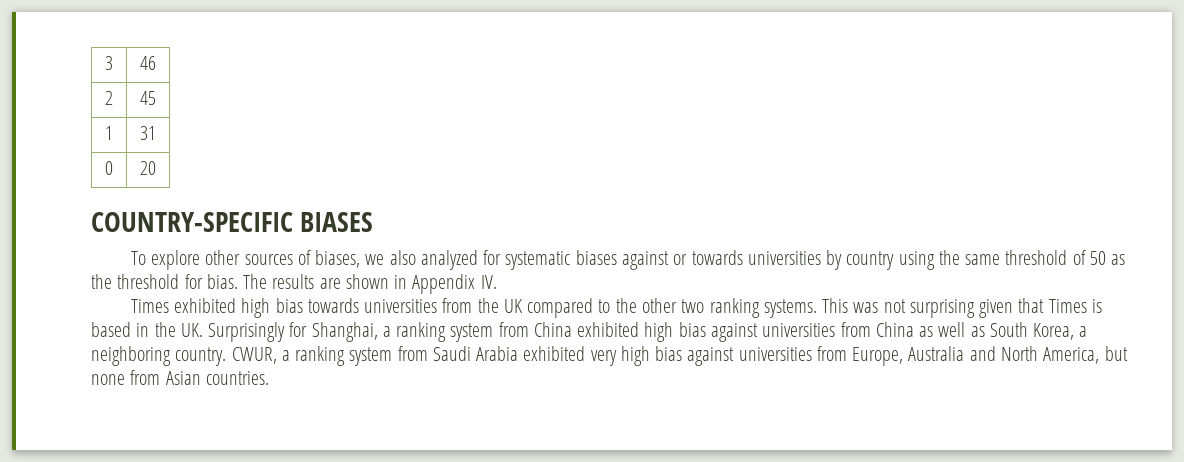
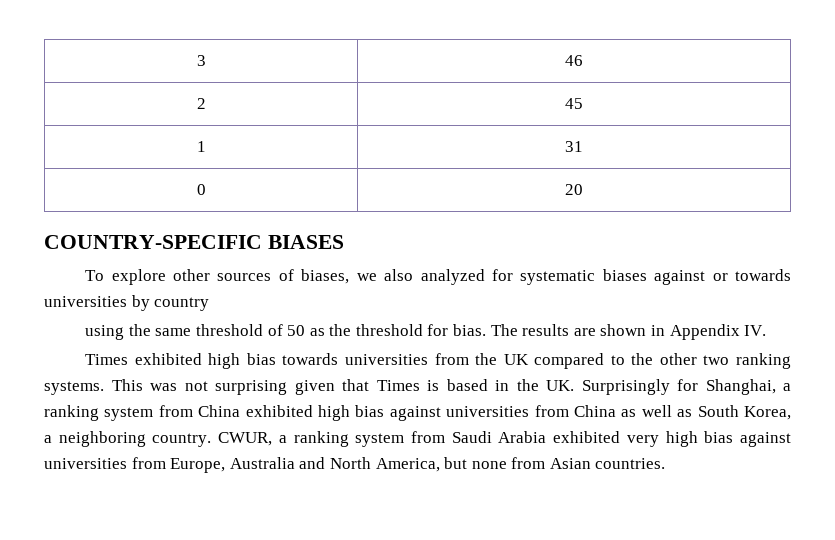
- To explore other sources of biases, we also analyzed for systematic biases against or towards universities by country using the same threshold of 50 as the threshold for bias.
+ To explore other sources of biases, we also analyzed for systematic biases against or towards universities by country
+ using the same threshold of 50 as the threshold for bias.

